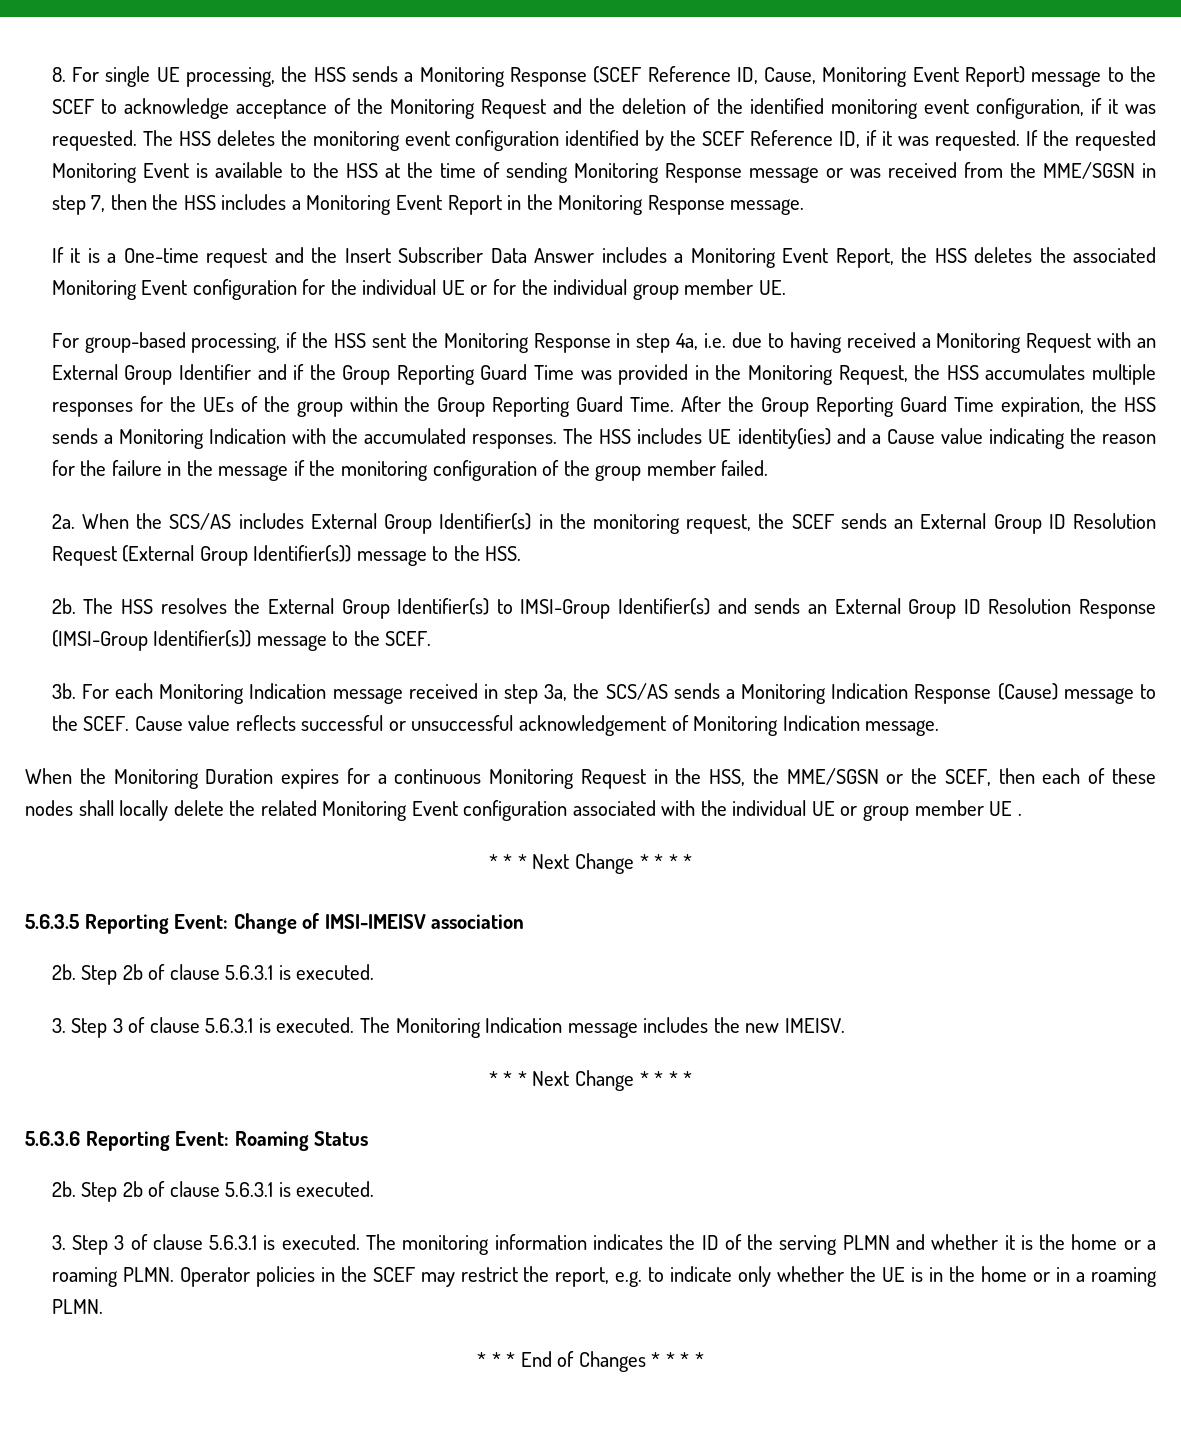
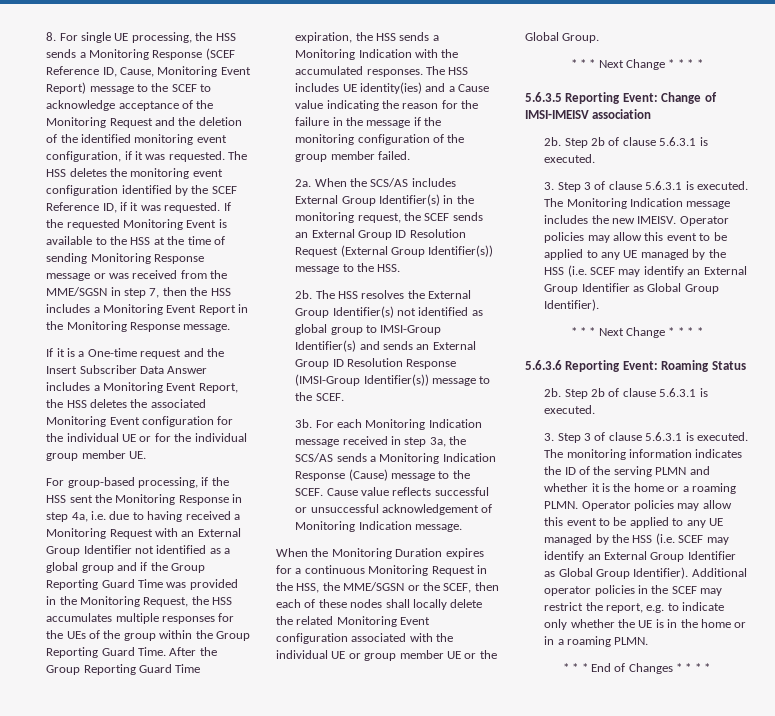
- For group-based processing, if the HSS sent the Monitoring Response in step 4a, i.e. due to having received a Monitoring Request with an External Group Identifier and if the Group Reporting Guard Time was provided in the Monitoring Request, the HSS accumulates multiple responses for the UEs of the group within the Group Reporting Guard Time.
+ For group-based processing, if the HSS sent the Monitoring Response in step 4a, i.e. due to having received a Monitoring Request with an External Group Identifier not identified as a global group and if the Group Reporting Guard Time was provided in the Monitoring Request, the HSS accumulates multiple responses for the UEs of the group within the Group Reporting Guard Time.
- The HSS resolves the External Group Identifier(s) to IMSI-Group Identifier(s) and sends an External Group ID Resolution Response (IMSI-Group Identifier(s)) message to the SCEF.
+ The HSS resolves the External Group Identifier(s) not identified as global group to IMSI-Group Identifier(s) and sends an External Group ID Resolution Response (IMSI-Group Identifier(s)) message to the SCEF.
- When the Monitoring Duration expires for a continuous Monitoring Request in the HSS, the MME/SGSN or the SCEF, then each of these nodes shall locally delete the related Monitoring Event configuration associated with the individual UE or group member UE .
+ When the Monitoring Duration expires for a continuous Monitoring Request in the HSS, the MME/SGSN or the SCEF, then each of these nodes shall locally delete the related Monitoring Event configuration associated with the individual UE or group member UE or the Global Group.
- The Monitoring Indication message includes the new IMEISV.
+ The Monitoring Indication message includes the new IMEISV. Operator policies may allow this event to be applied to any UE managed by the HSS (i.e. SCEF may identify an External Group Identifier as Global Group Identifier).
- Operator policies in the SCEF may restrict the report, e.g. to indicate only whether the UE is in the home or in a roaming PLMN.
+ Operator policies may allow this event to be applied to any UE managed by the HSS (i.e. SCEF may identify an External Group Identifier as Global Group Identifier). Additional operator policies in the SCEF may restrict the report, e.g. to indicate only whether the UE is in the home or in a roaming PLMN.

